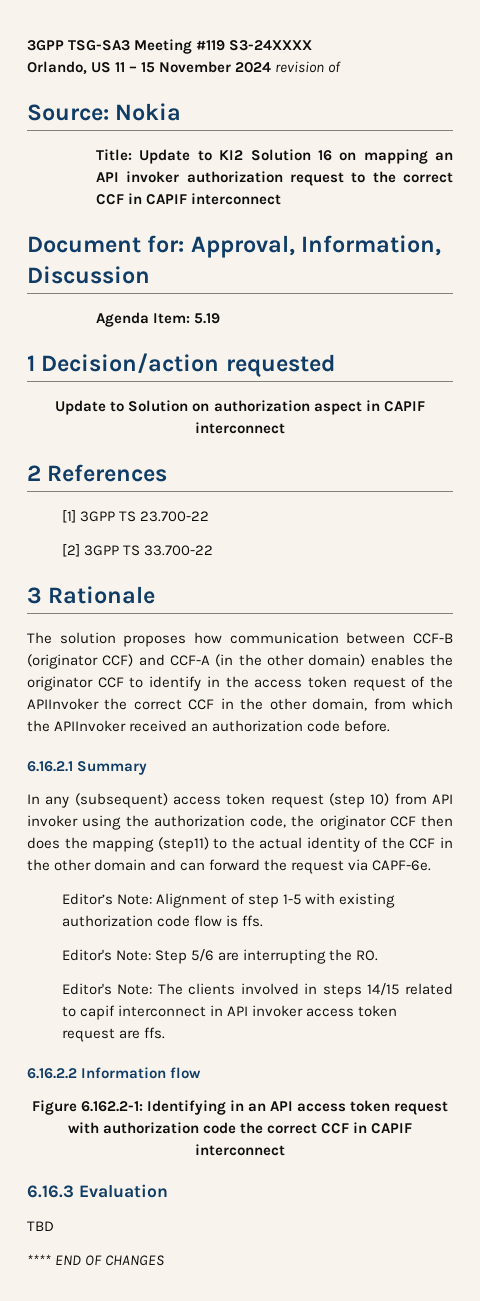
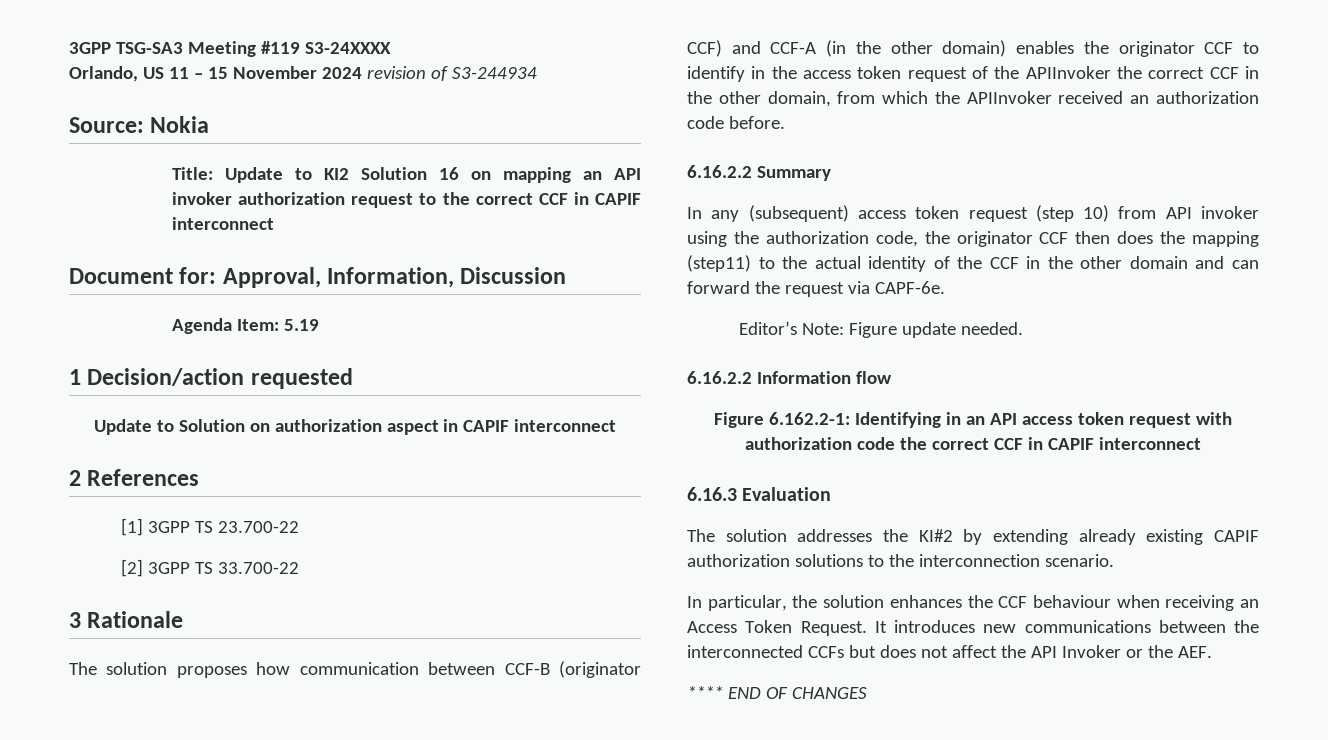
- Orlando, US 11 – 15 November 2024 revision of
+ Orlando, US 11 – 15 November 2024 revision of S3-244934
- 6.16.2.1 Summary
+ 6.16.2.2 Summary
- Editor’s Note: Alignment of step 1-5 with existing authorization code flow is ffs.
- Editor's Note: Step 5/6 are interrupting the RO.
- Editor's Note: The clients involved in steps 14/15 related to capif interconnect in API invoker access token request are ffs.
+ Editor’s Note: Figure update needed.
- TBD
+ The solution addresses the KI#2 by extending already existing CAPIF authorization solutions to the interconnection scenario.
+ In particular, the solution enhances the CCF behaviour when receiving an Access Token Request. It introduces new communications between the interconnected CCFs but does not affect the API Invoker or the AEF.

